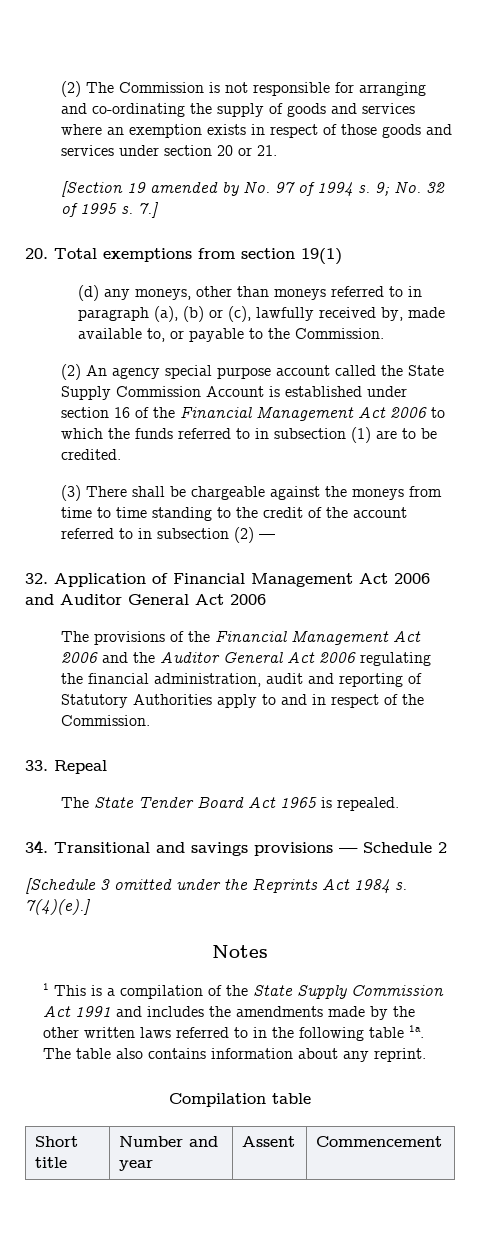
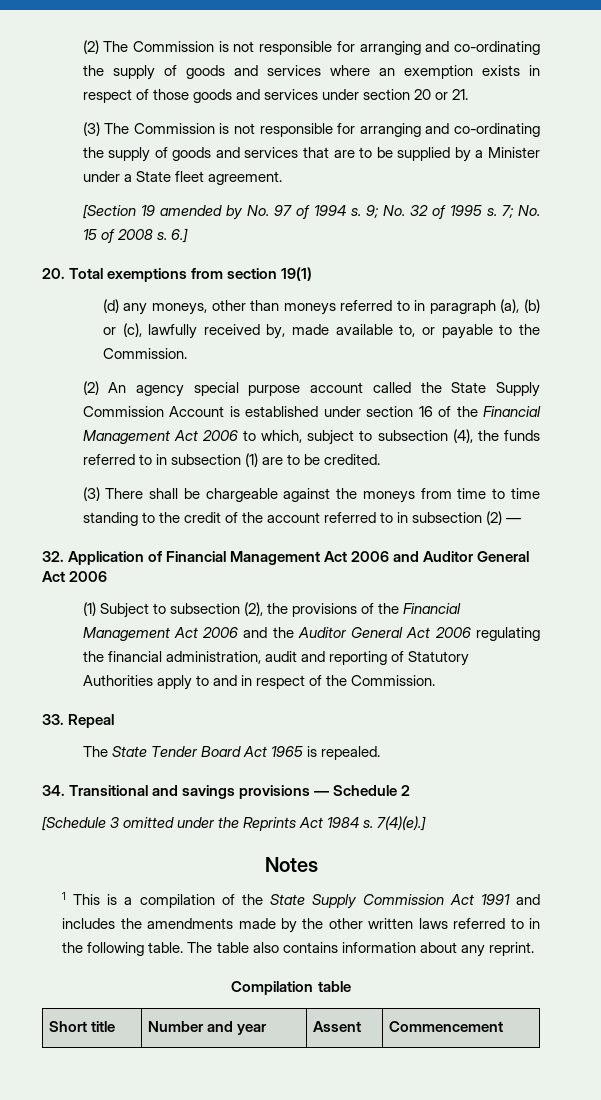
+ (3) The Commission is not responsible for arranging and co-ordinating the supply of goods and services that are to be supplied by a Minister under a State fleet agreement.
- 7.]
+ 7; No. 15 of 2008 s. 6.]
- (2) An agency special purpose account called the State Supply Commission Account is established under section 16 of the Financial Management Act 2006 to which the funds referred to in subsection (1) are to be credited.
+ (2) An agency special purpose account called the State Supply Commission Account is established under section 16 of the Financial Management Act 2006 to which, subject to subsection (4), the funds referred to in subsection (1) are to be credited.
- The provisions of the Financial Management Act 2006 and the Auditor General Act 2006 regulating the financial administration, audit and reporting of Statutory Authorities apply to and in respect of the Commission.
+ (1) Subject to subsection (2), the provisions of the Financial Management Act 2006 and the Auditor General Act 2006 regulating the financial administration, audit and reporting of Statutory Authorities apply to and in respect of the Commission.
- 1 This is a compilation of the State Supply Commission Act 1991 and includes the amendments made by the other written laws referred to in the following table 1a.
+ 1 This is a compilation of the State Supply Commission Act 1991 and includes the amendments made by the other written laws referred to in the following table.

